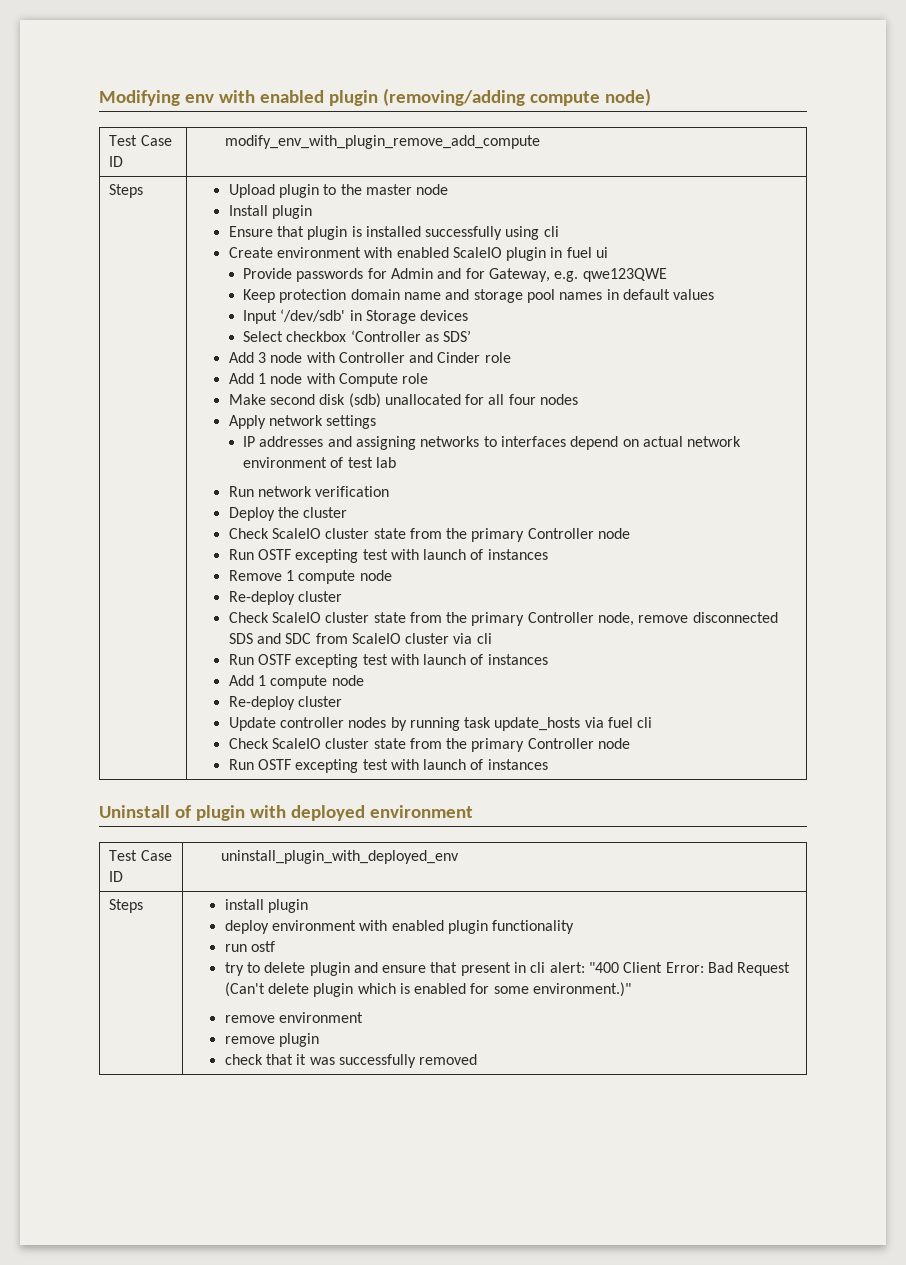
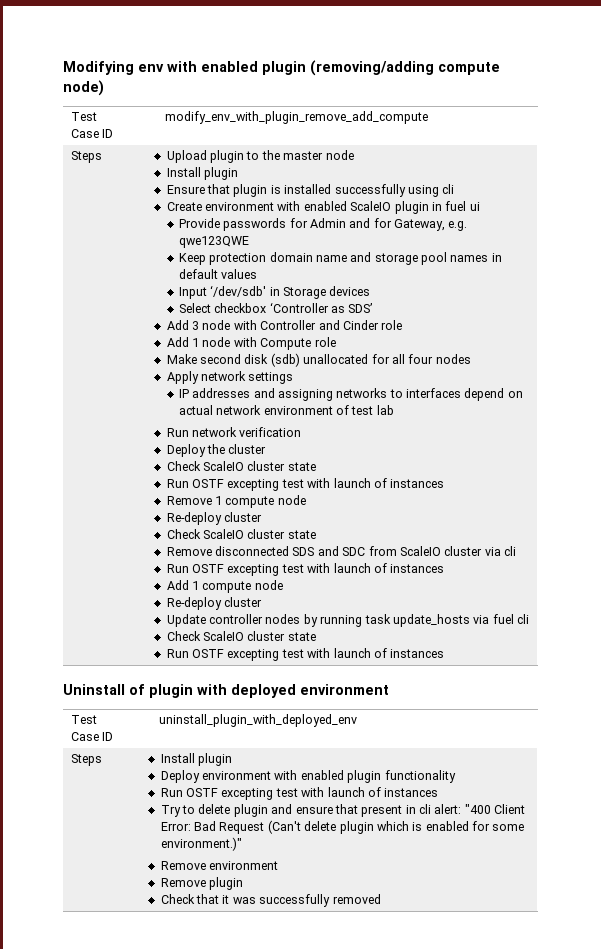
  Deploy the cluster
- Check ScaleIO cluster state from the primary Controller node
+ Check ScaleIO cluster state
  Remove 1 compute node
  Re-deploy cluster
- Check ScaleIO cluster state from the primary Controller node, remove disconnected SDS and SDC from ScaleIO cluster via cli
+ Check ScaleIO cluster state
+ Remove disconnected SDS and SDC from ScaleIO cluster via cli
  Update controller nodes by running task update_hosts via fuel cli
- Check ScaleIO cluster state from the primary Controller node
+ Check ScaleIO cluster state
- Steps | install plugin
- deploy environment with enabled plugin functionality
- run ostf
- try to delete plugin and ensure that present in cli alert: "400 Client Error: Bad Request (Can't delete plugin which is enabled for some environment.)"
+ Steps | Install plugin
+ Deploy environment with enabled plugin functionality
+ Run OSTF excepting test with launch of instances
+ Try to delete plugin and ensure that present in cli alert: "400 Client Error: Bad Request (Can't delete plugin which is enabled for some environment.)"
- remove environment
- remove plugin
- check that it was successfully removed
+ Remove environment
+ Remove plugin
+ Check that it was successfully removed

